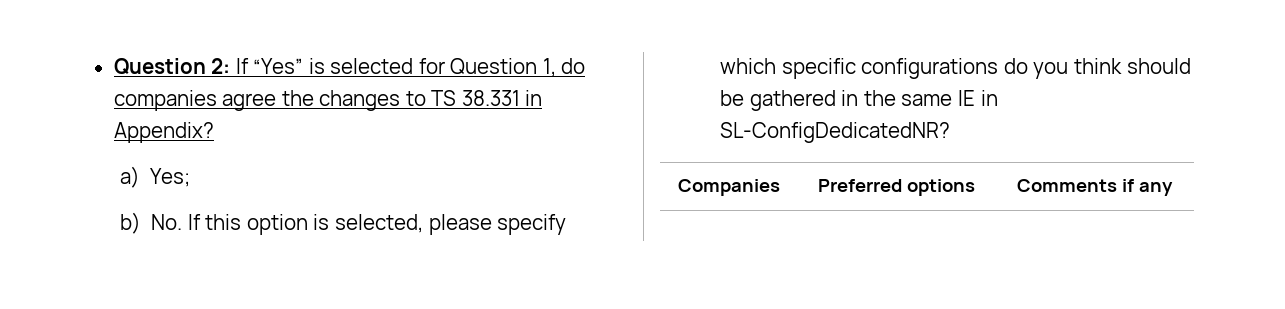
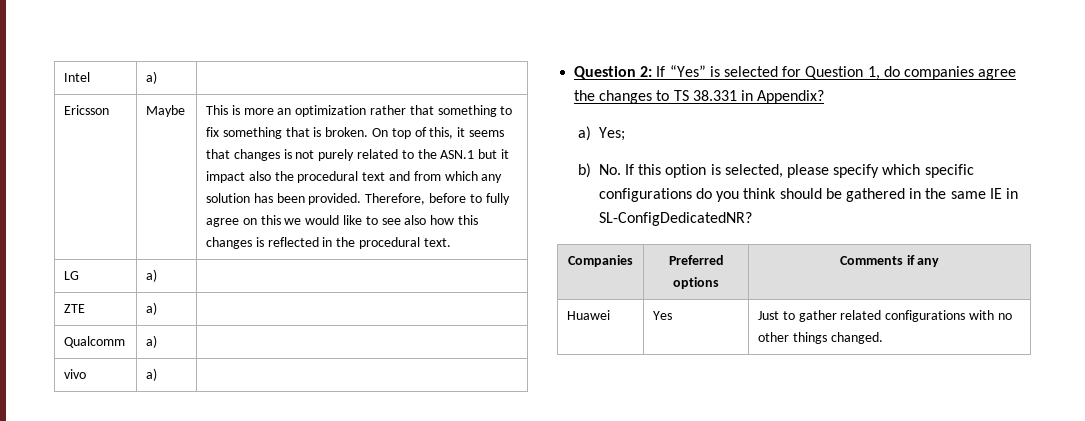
+ Intel | a) |
+ Ericsson | Maybe | This is more an optimization rather that something to fix something that is broken. On top of this, it seems that changes is not purely related to the ASN.1 but it impact also the procedural text and from which any solution has been provided. Therefore, before to fully agree on this we would like to see also how this changes is reflected in the procedural text.
+ LG | a) |
+ ZTE | a) |
+ Qualcomm | a) |
+ vivo | a) |
+ Huawei | Yes | Just to gather related configurations with no other things changed.

